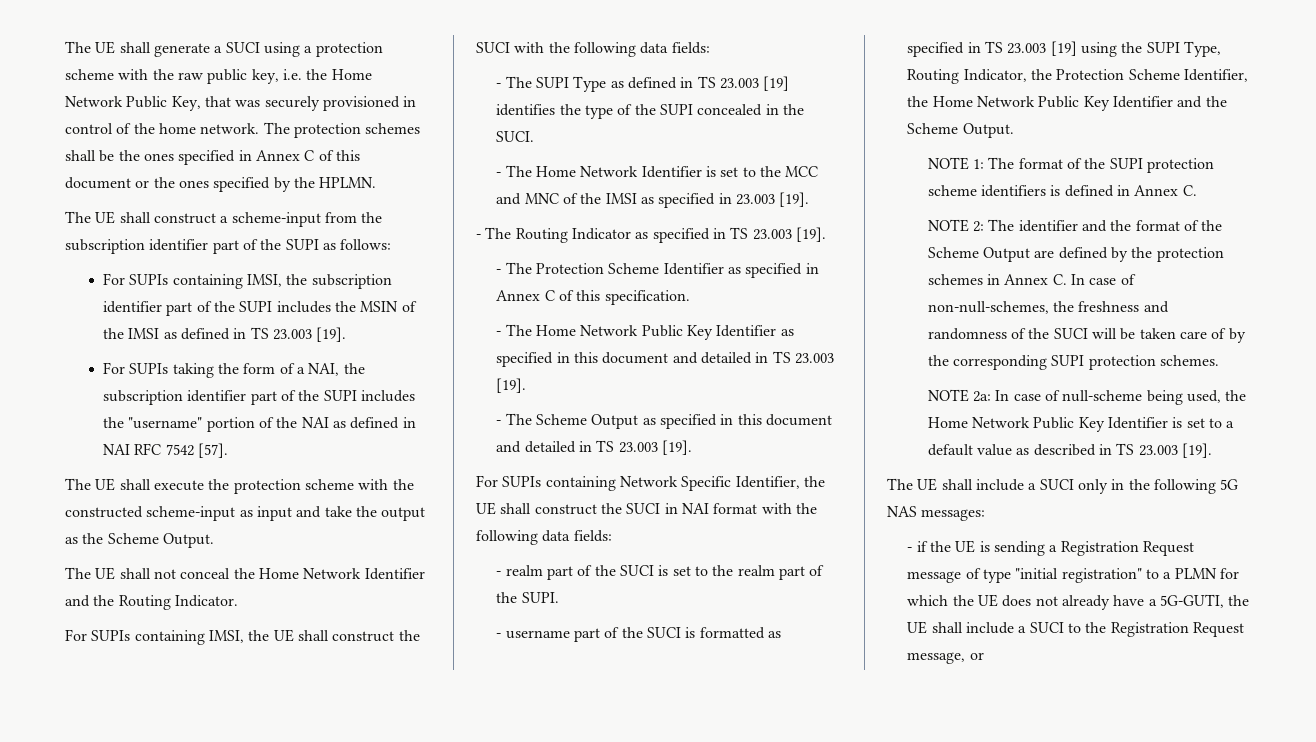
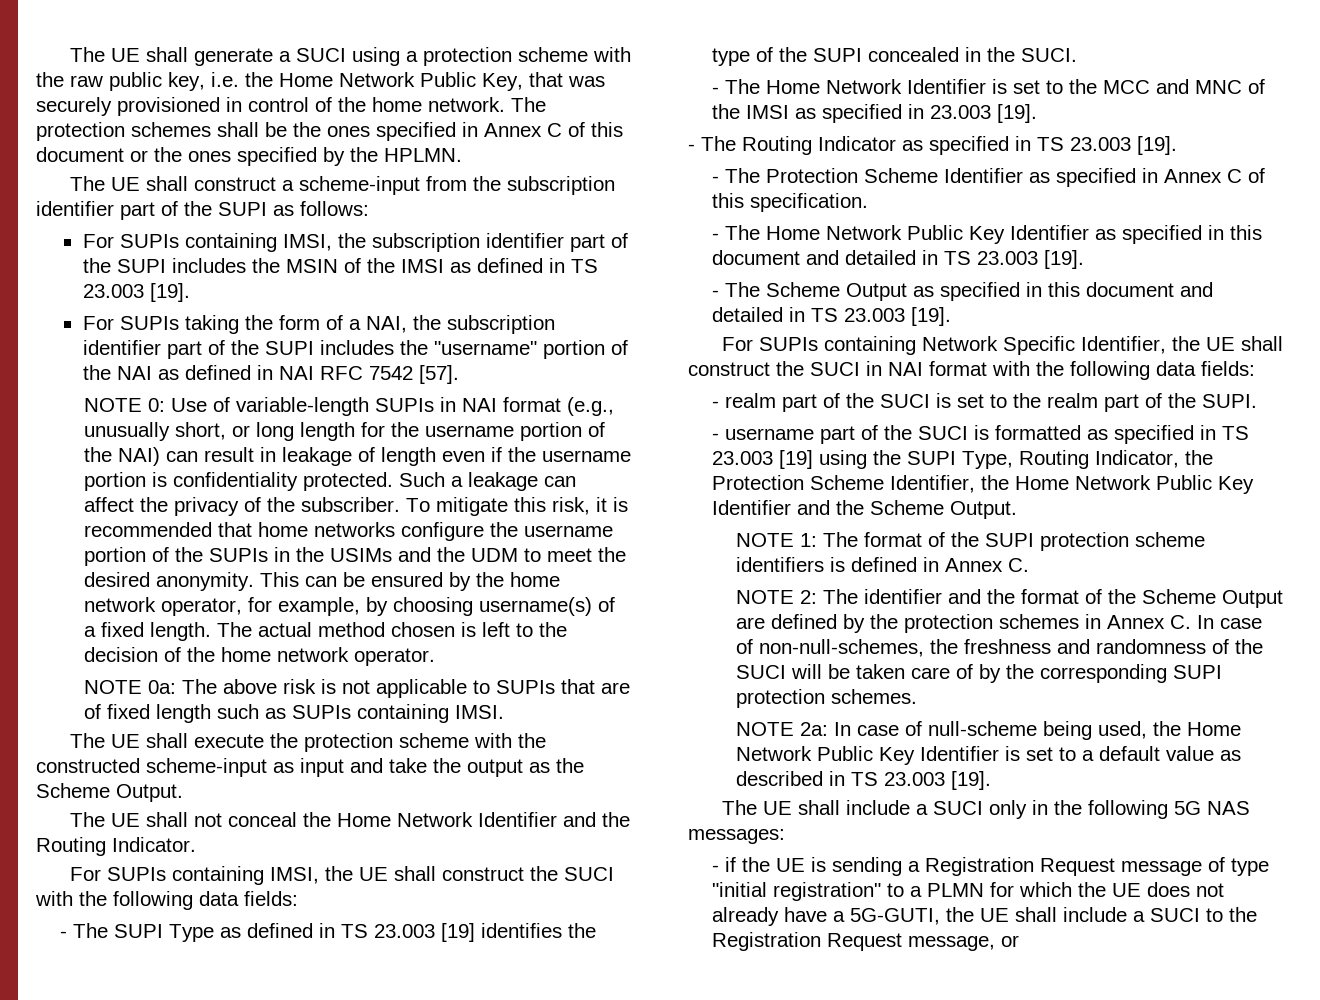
+ NOTE 0: Use of variable-length SUPIs in NAI format (e.g., unusually short, or long length for the username portion of the NAI) can result in leakage of length even if the username portion is confidentiality protected. Such a leakage can affect the privacy of the subscriber. To mitigate this risk, it is recommended that home networks configure the username portion of the SUPIs in the USIMs and the UDM to meet the desired anonymity. This can be ensured by the home network operator, for example, by choosing username(s) of a fixed length. The actual method chosen is left to the decision of the home network operator.
+ NOTE 0a: The above risk is not applicable to SUPIs that are of fixed length such as SUPIs containing IMSI.

